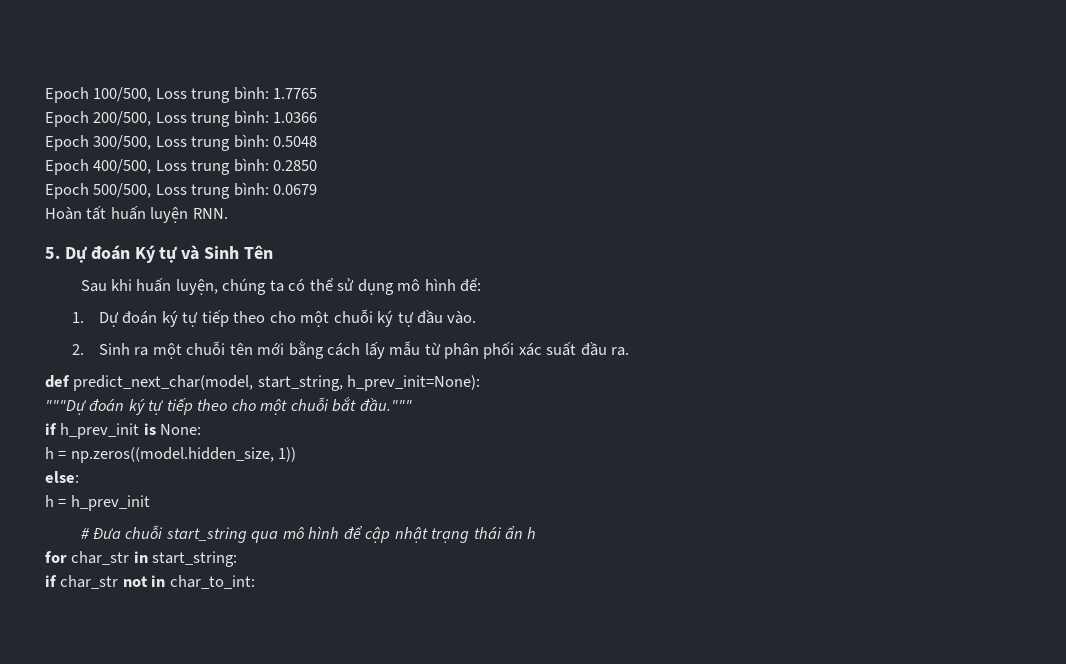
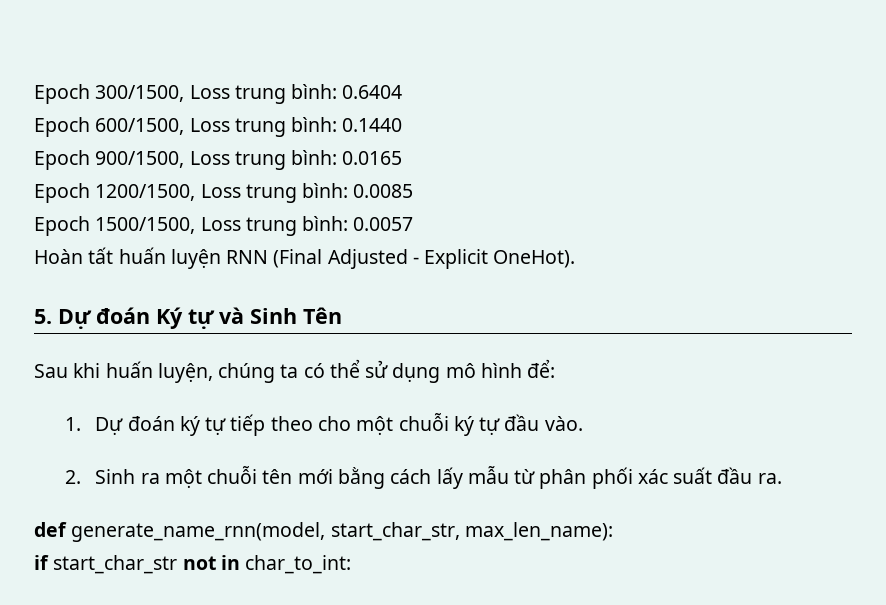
- Epoch 100/500, Loss trung bình: 1.7765
- Epoch 200/500, Loss trung bình: 1.0366
- Epoch 300/500, Loss trung bình: 0.5048
- Epoch 400/500, Loss trung bình: 0.2850
- Epoch 500/500, Loss trung bình: 0.0679
+ Epoch 300/1500, Loss trung bình: 0.6404
+ Epoch 600/1500, Loss trung bình: 0.1440
+ Epoch 900/1500, Loss trung bình: 0.0165
+ Epoch 1200/1500, Loss trung bình: 0.0085
+ Epoch 1500/1500, Loss trung bình: 0.0057
- Hoàn tất huấn luyện RNN.
+ Hoàn tất huấn luyện RNN (Final Adjusted - Explicit OneHot).
- def predict_next_char(model, start_string, h_prev_init=None):
- """Dự đoán ký tự tiếp theo cho một chuỗi bắt đầu."""
- if h_prev_init is None:
- h = np.zeros((model.hidden_size, 1))
- else:
- h = h_prev_init
- # Đưa chuỗi start_string qua mô hình để cập nhật trạng thái ẩn h
- for char_str in start_string:
- if char_str not in char_to_int:
+ def generate_name_rnn(model, start_char_str, max_len_name):
+ if start_char_str not in char_to_int:

